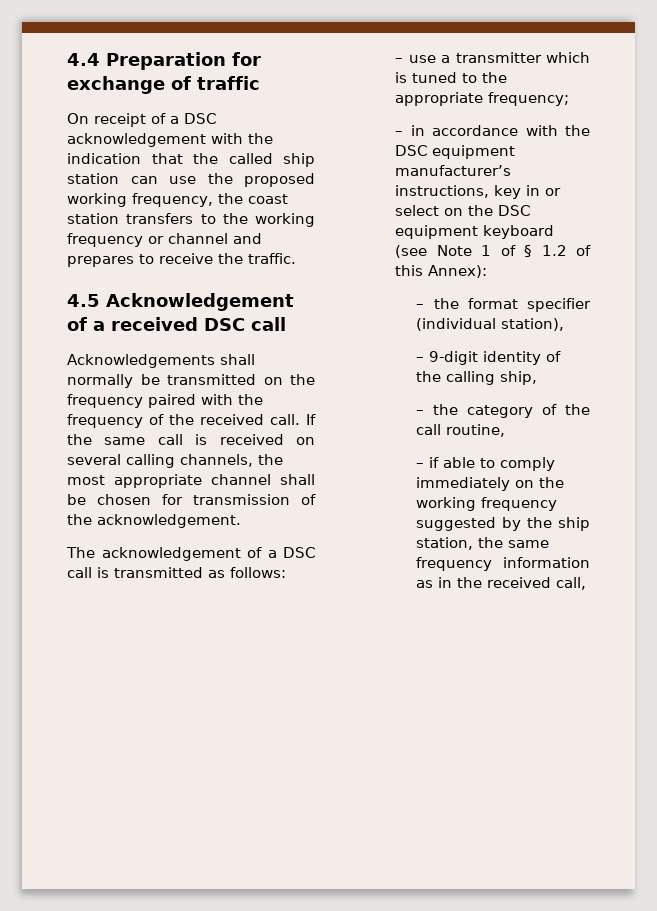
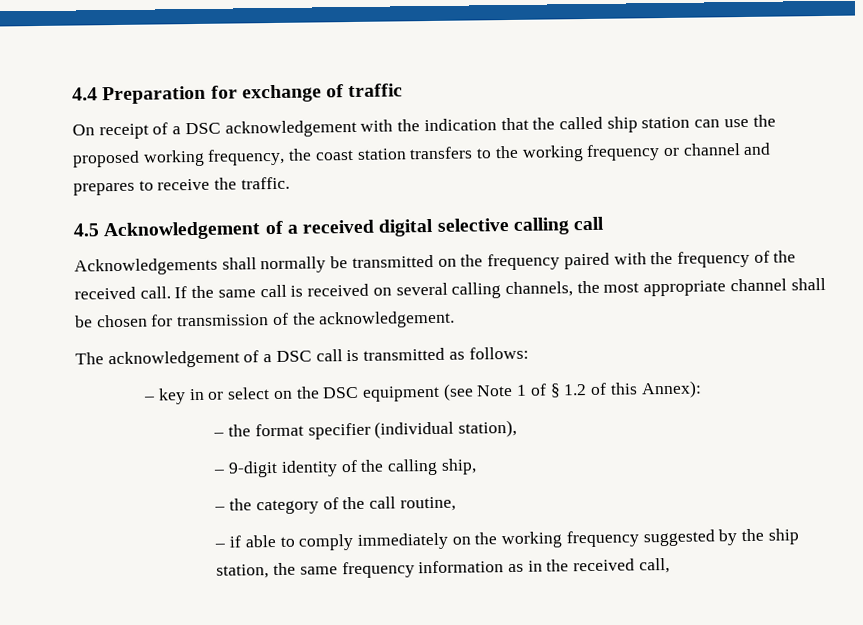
- 4.5 Acknowledgement of a received DSC call
+ 4.5 Acknowledgement of a received digital selective calling call
- – use a transmitter which is tuned to the appropriate frequency;
- – in accordance with the DSC equipment manufacturer’s instructions, key in or select on the DSC equipment keyboard (see Note 1 of § 1.2 of this Annex):
+ – key in or select on the DSC equipment (see Note 1 of § 1.2 of this Annex):

